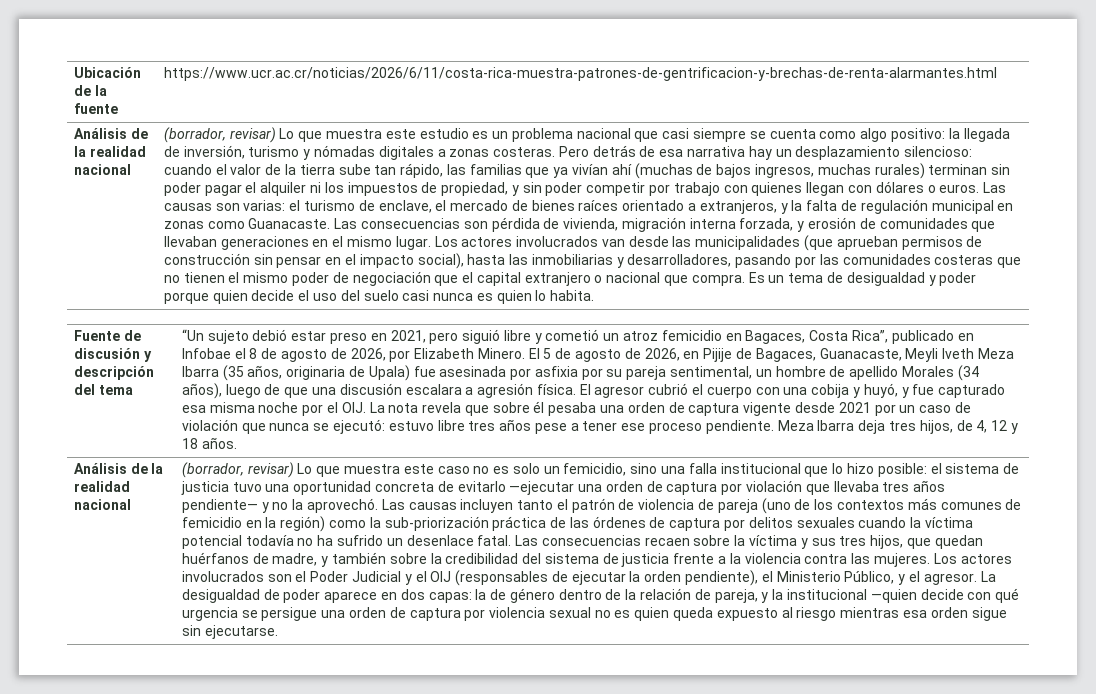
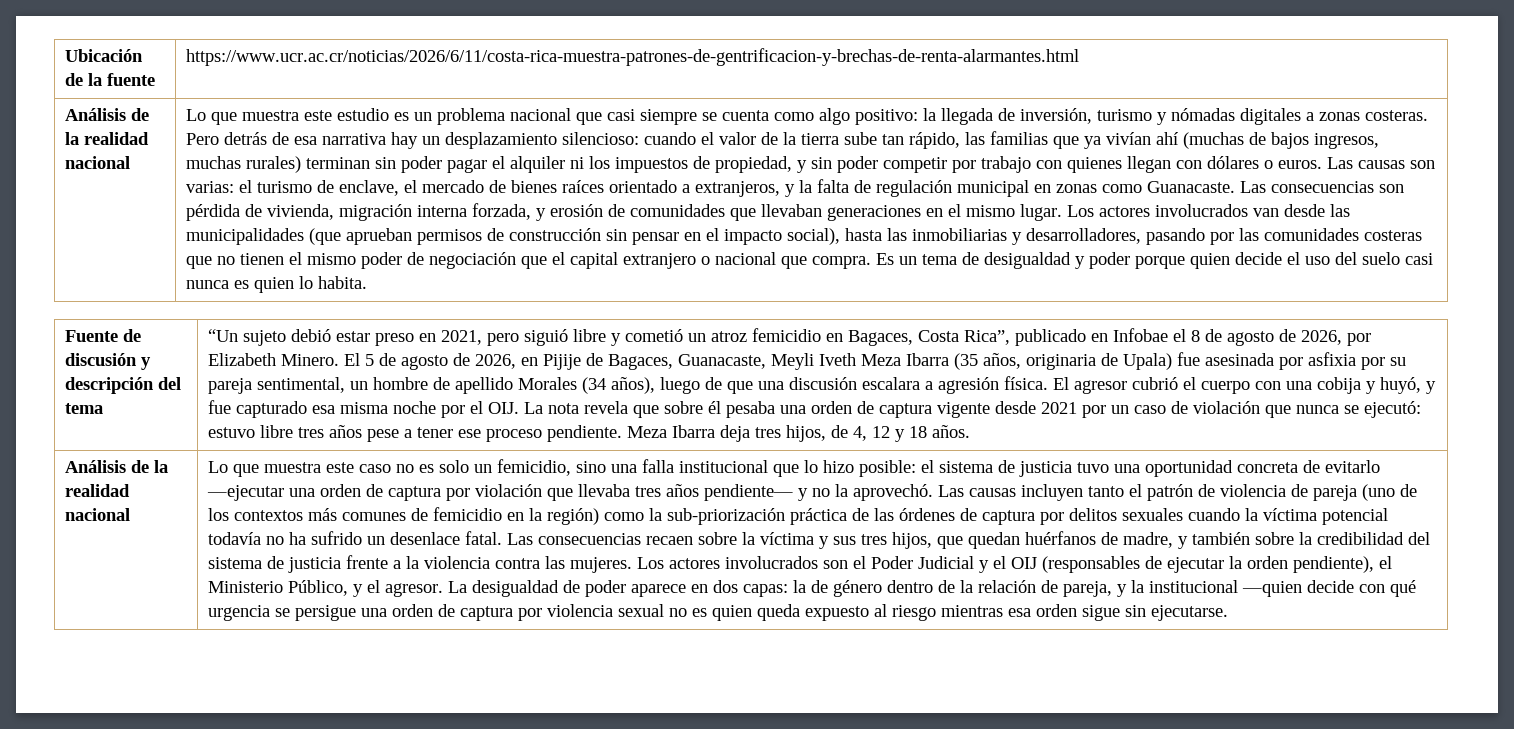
- (borrador, revisar) Lo que muestra este estudio es un problema nacional que casi siempre se cuenta como algo positivo: la llegada de inversión, turismo y nómadas digitales a zonas costeras.
+ Lo que muestra este estudio es un problema nacional que casi siempre se cuenta como algo positivo: la llegada de inversión, turismo y nómadas digitales a zonas costeras.
- (borrador, revisar) Lo que muestra este caso no es solo un femicidio, sino una falla institucional que lo hizo posible: el sistema de justicia tuvo una oportunidad concreta de evitarlo —ejecutar una orden de captura por violación que llevaba tres años pendiente— y no la aprovechó.
+ Lo que muestra este caso no es solo un femicidio, sino una falla institucional que lo hizo posible: el sistema de justicia tuvo una oportunidad concreta de evitarlo —ejecutar una orden de captura por violación que llevaba tres años pendiente— y no la aprovechó.

